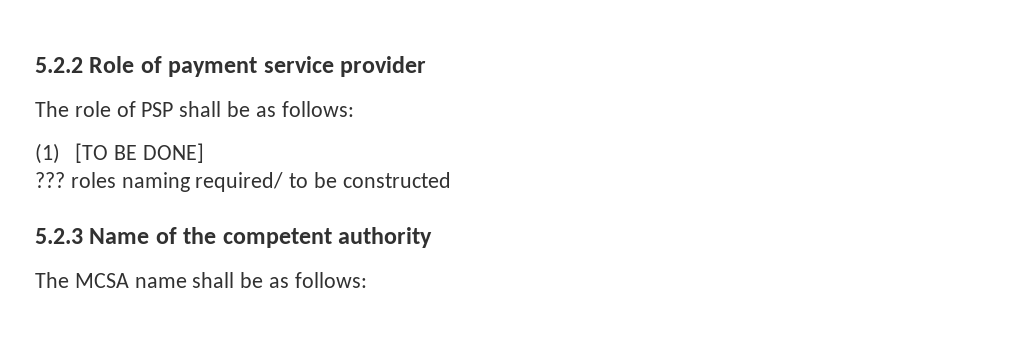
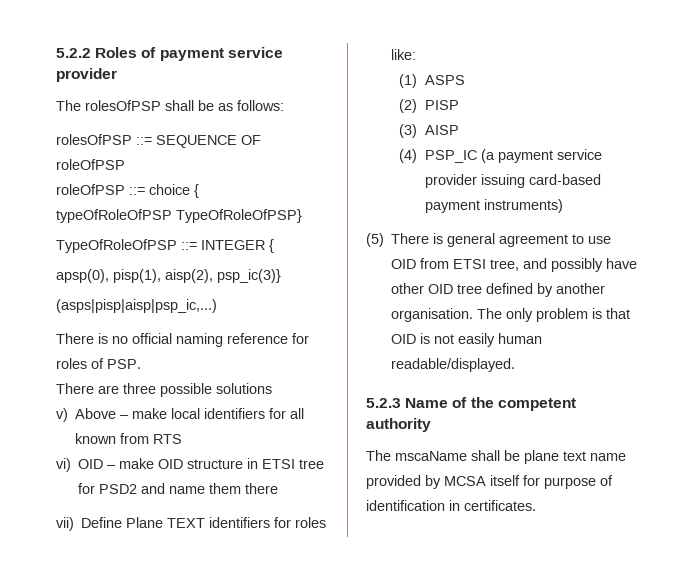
- 5.2.2 Role of payment service provider
+ 5.2.2 Roles of payment service provider
- The role of PSP shall be as follows:
+ The rolesOfPSP shall be as follows:
- (1) [TO BE DONE]
- ??? roles naming required/ to be constructed
+ rolesOfPSP ::= SEQUENCE OF roleOfPSP
+ roleOfPSP ::= choice {
+ typeOfRoleOfPSP TypeOfRoleOfPSP}
+ TypeOfRoleOfPSP ::= INTEGER {
+ apsp(0), pisp(1), aisp(2), psp_ic(3)}
+ (asps|pisp|aisp|psp_ic,...)
+ There is no official naming reference for roles of PSP.
+ There are three possible solutions
+ v) Above – make local identifiers for all known from RTS
+ vi) OID – make OID structure in ETSI tree for PSD2 and name them there
+ vii) Define Plane TEXT identifiers for roles like:
+ (1) ASPS
+ (2) PISP
+ (3) AISP
+ (4) PSP_IC (a payment service provider issuing card-based payment instruments)
+ (5) There is general agreement to use OID from ETSI tree, and possibly have other OID tree defined by another organisation. The only problem is that OID is not easily human readable/displayed.
- The MCSA name shall be as follows:
+ The mscaName shall be plane text name provided by MCSA itself for purpose of identification in certificates.

